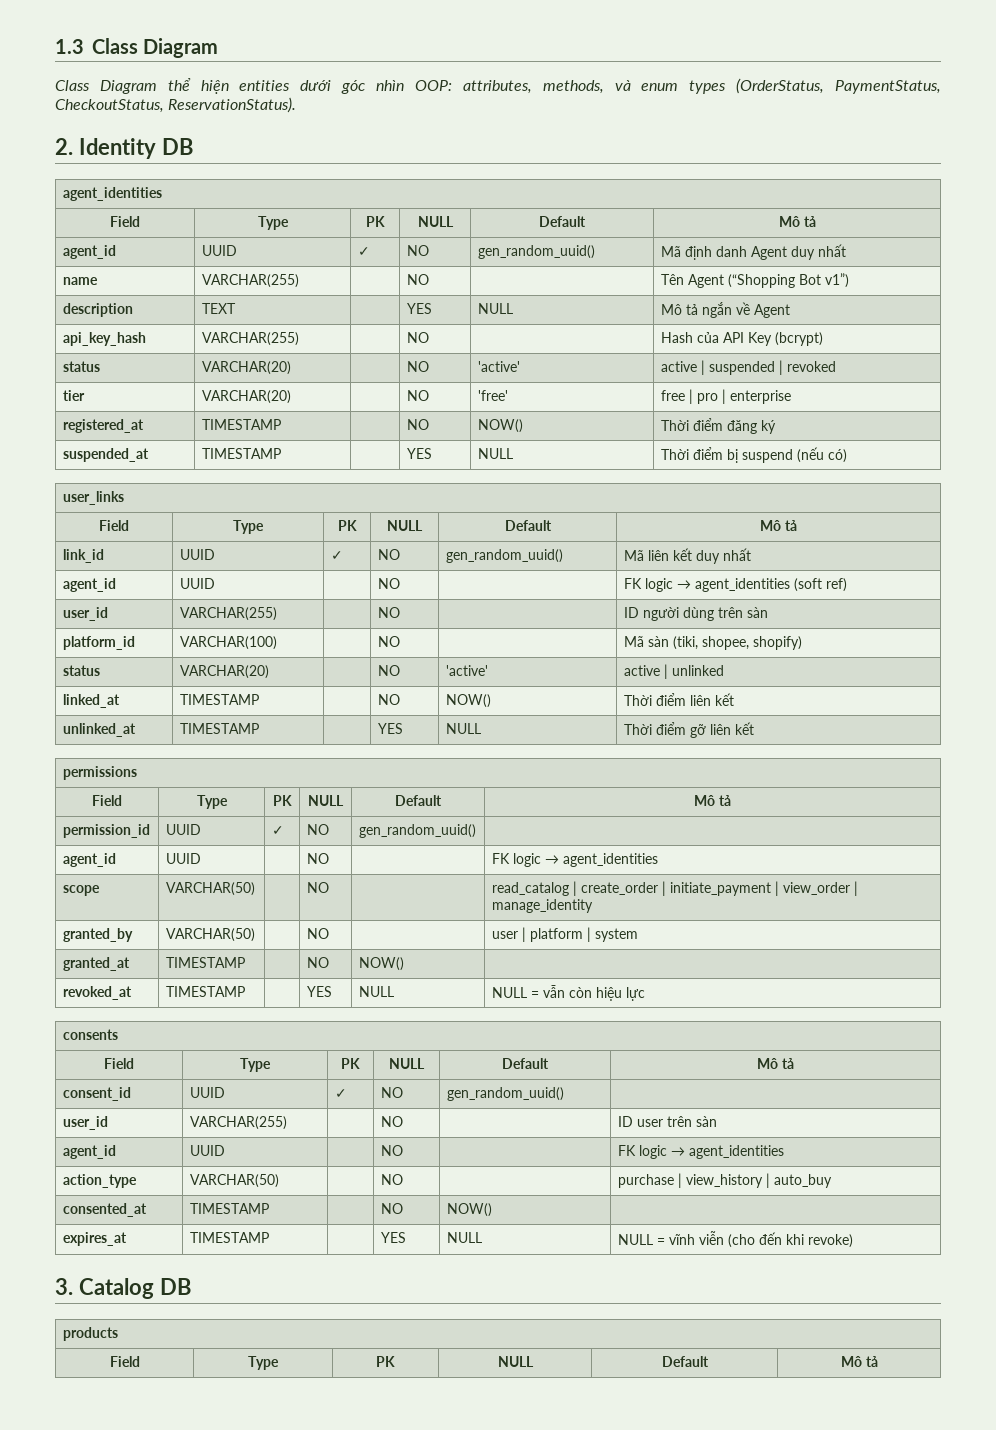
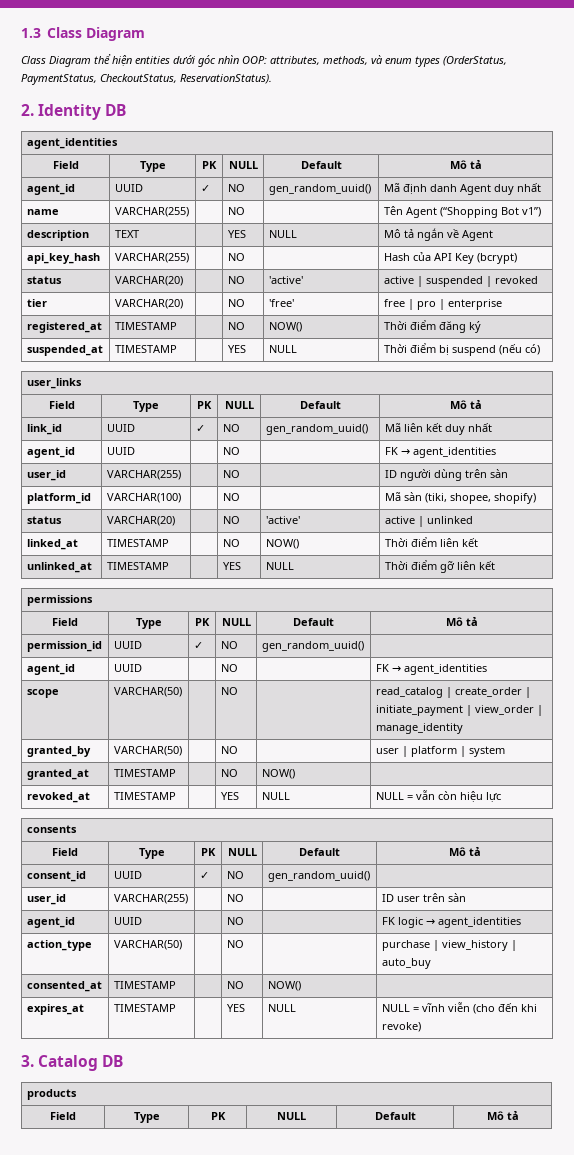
  link_id | UUID | ✓ | NO | gen_random_uuid() | Mã liên kết duy nhất
- agent_id | UUID | | NO | | FK logic → agent_identities (soft ref)
+ agent_id | UUID | | NO | | FK → agent_identities
  permission_id | UUID | ✓ | NO | gen_random_uuid() |
- agent_id | UUID | | NO | | FK logic → agent_identities
+ agent_id | UUID | | NO | | FK → agent_identities

